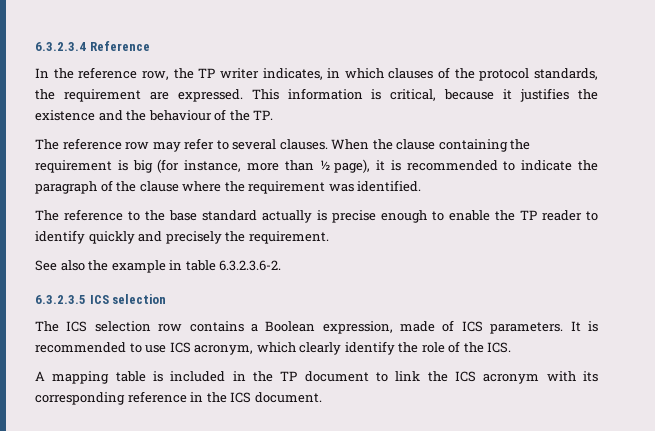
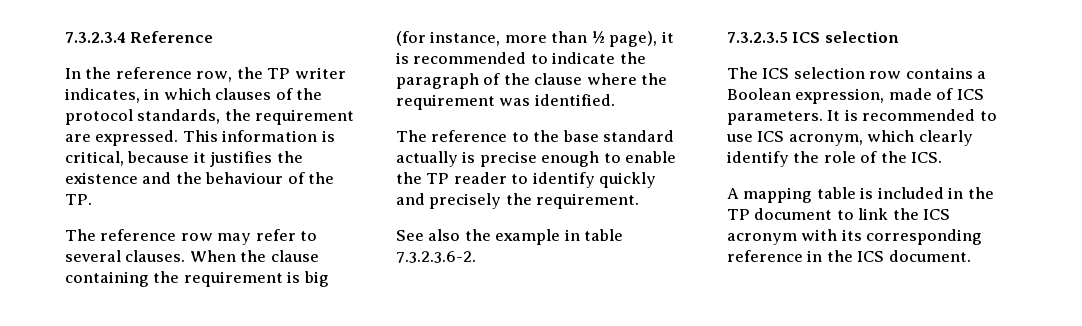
- 6.3.2.3.4 Reference
+ 7.3.2.3.4 Reference
- See also the example in table 6.3.2.3.6-2.
- 6.3.2.3.5 ICS selection
+ See also the example in table 7.3.2.3.6-2.
+ 7.3.2.3.5 ICS selection

